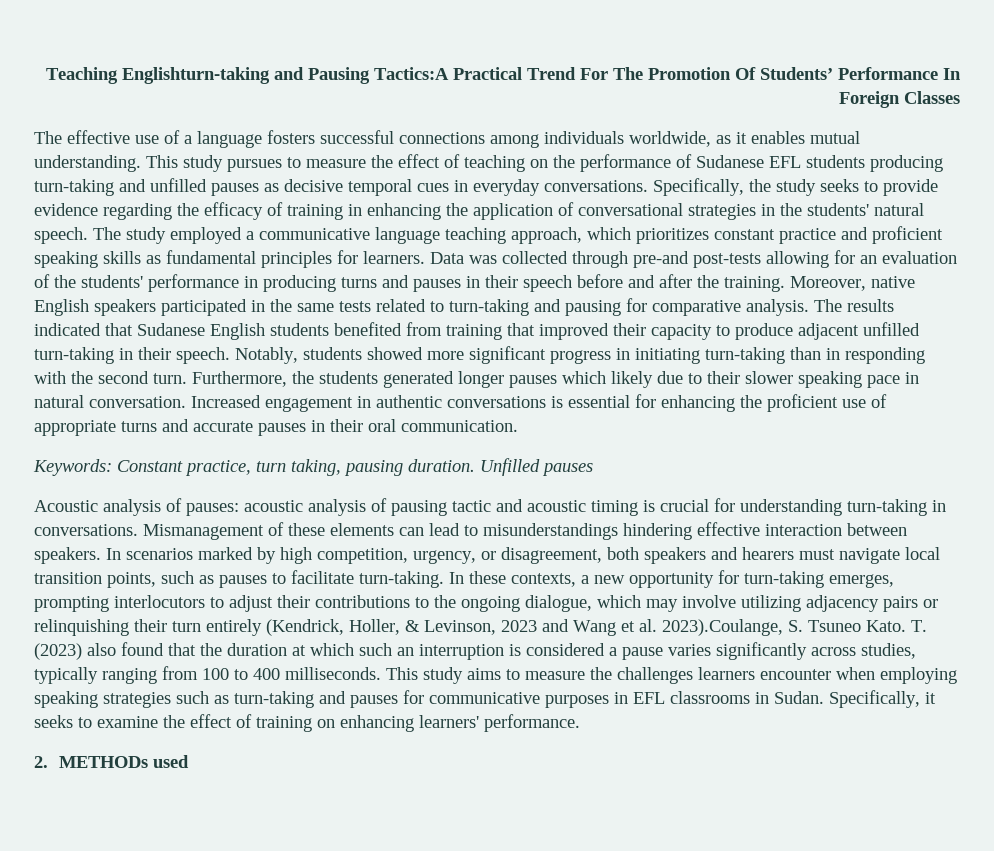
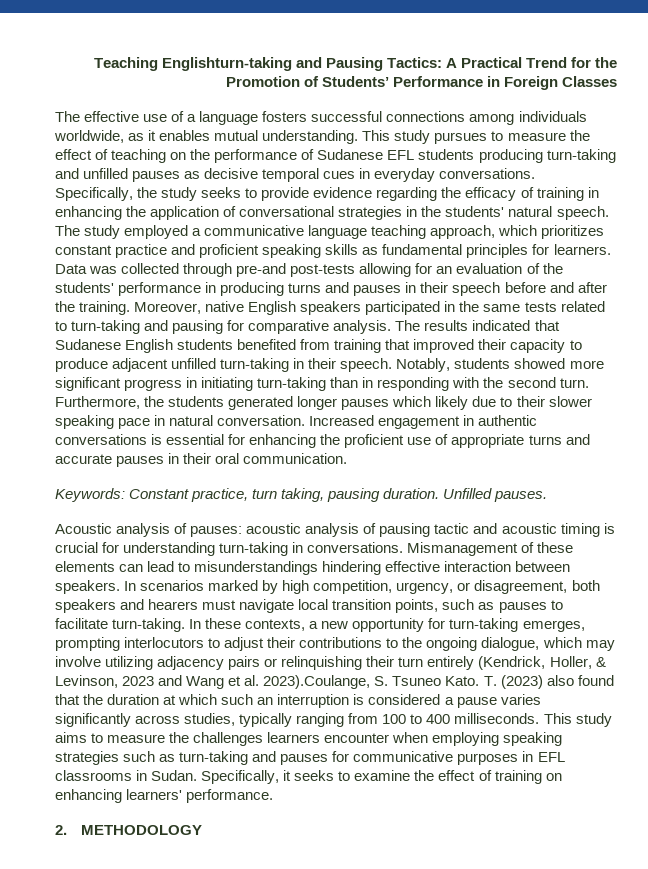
- Teaching Englishturn-taking and Pausing Tactics:A Practical Trend For The Promotion Of Students’ Performance In Foreign Classes
+ Teaching Englishturn-taking and Pausing Tactics: A Practical Trend for the Promotion of Students’ Performance in Foreign Classes
- Unfilled pauses
+ Unfilled pauses.
- 2. METHODs used
+ 2. METHODOLOGY

